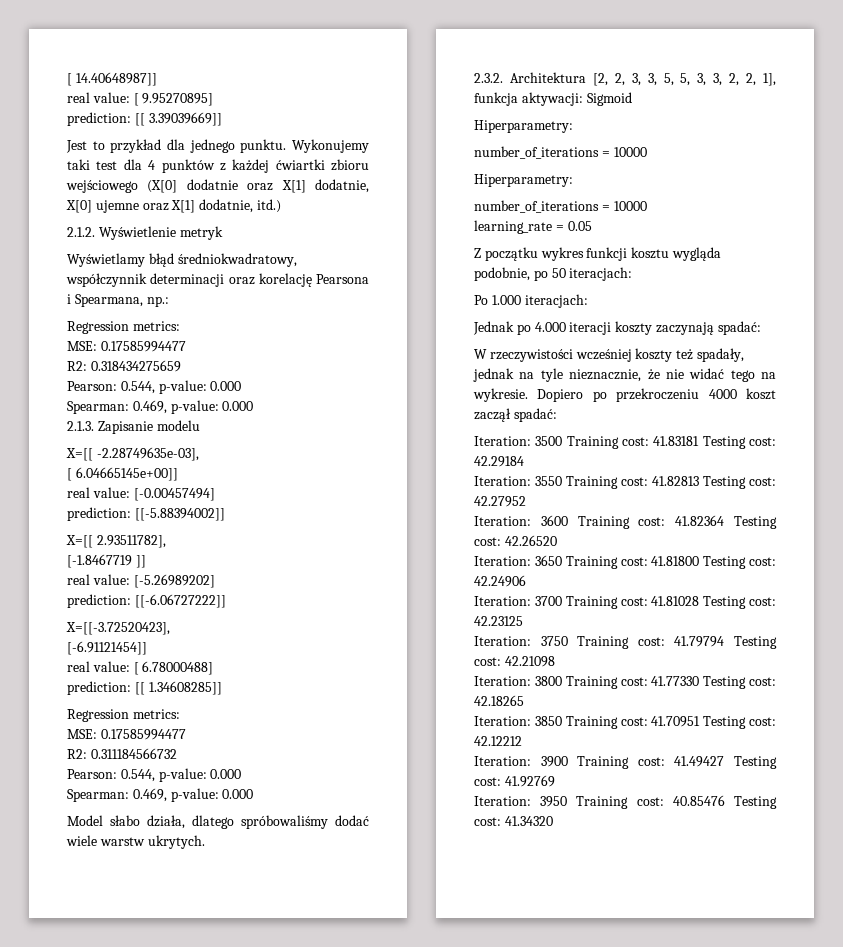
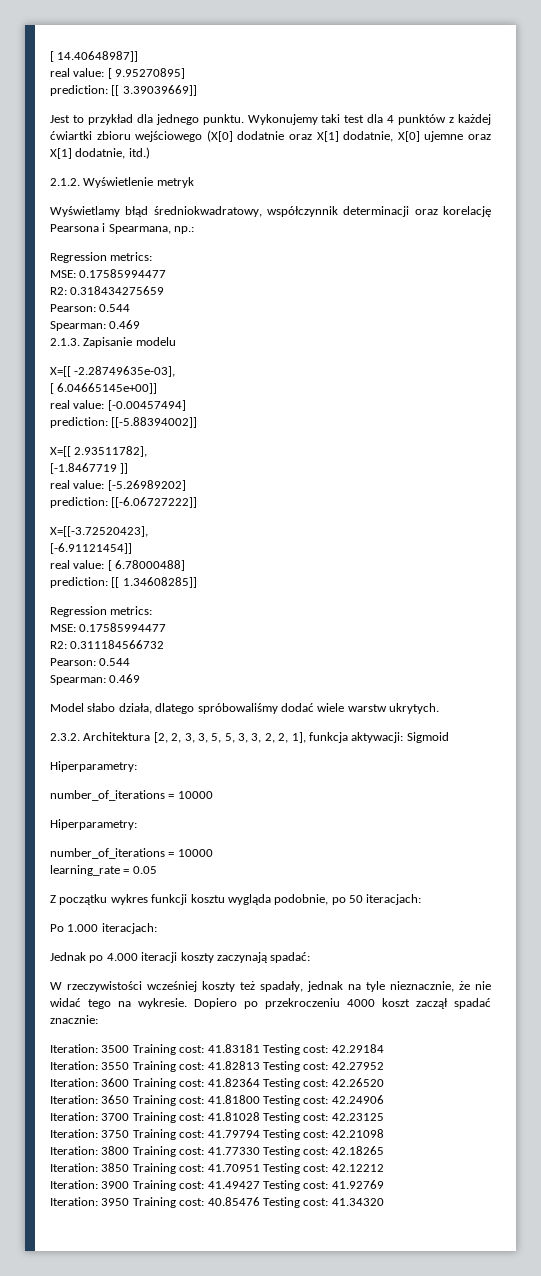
  R2: 0.318434275659
- Pearson: 0.544, p-value: 0.000
- Spearman: 0.469, p-value: 0.000
+ Pearson: 0.544
+ Spearman: 0.469
  R2: 0.311184566732
- Pearson: 0.544, p-value: 0.000
- Spearman: 0.469, p-value: 0.000
+ Pearson: 0.544
+ Spearman: 0.469
- Dopiero po przekroczeniu 4000 koszt zaczął spadać:
+ Dopiero po przekroczeniu 4000 koszt zaczął spadać znacznie:

